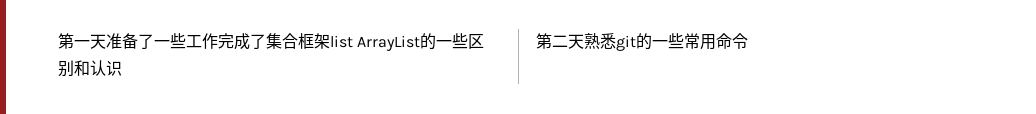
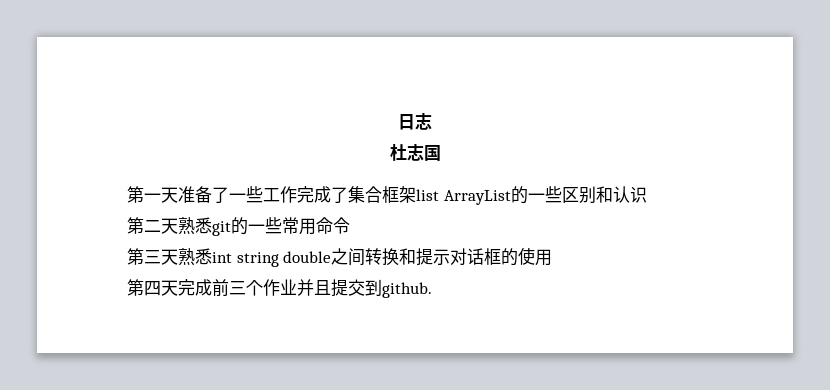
+ 日志
+ 杜志国
+ 第三天熟悉int string double之间转换和提示对话框的使用
+ 第四天完成前三个作业并且提交到github.

